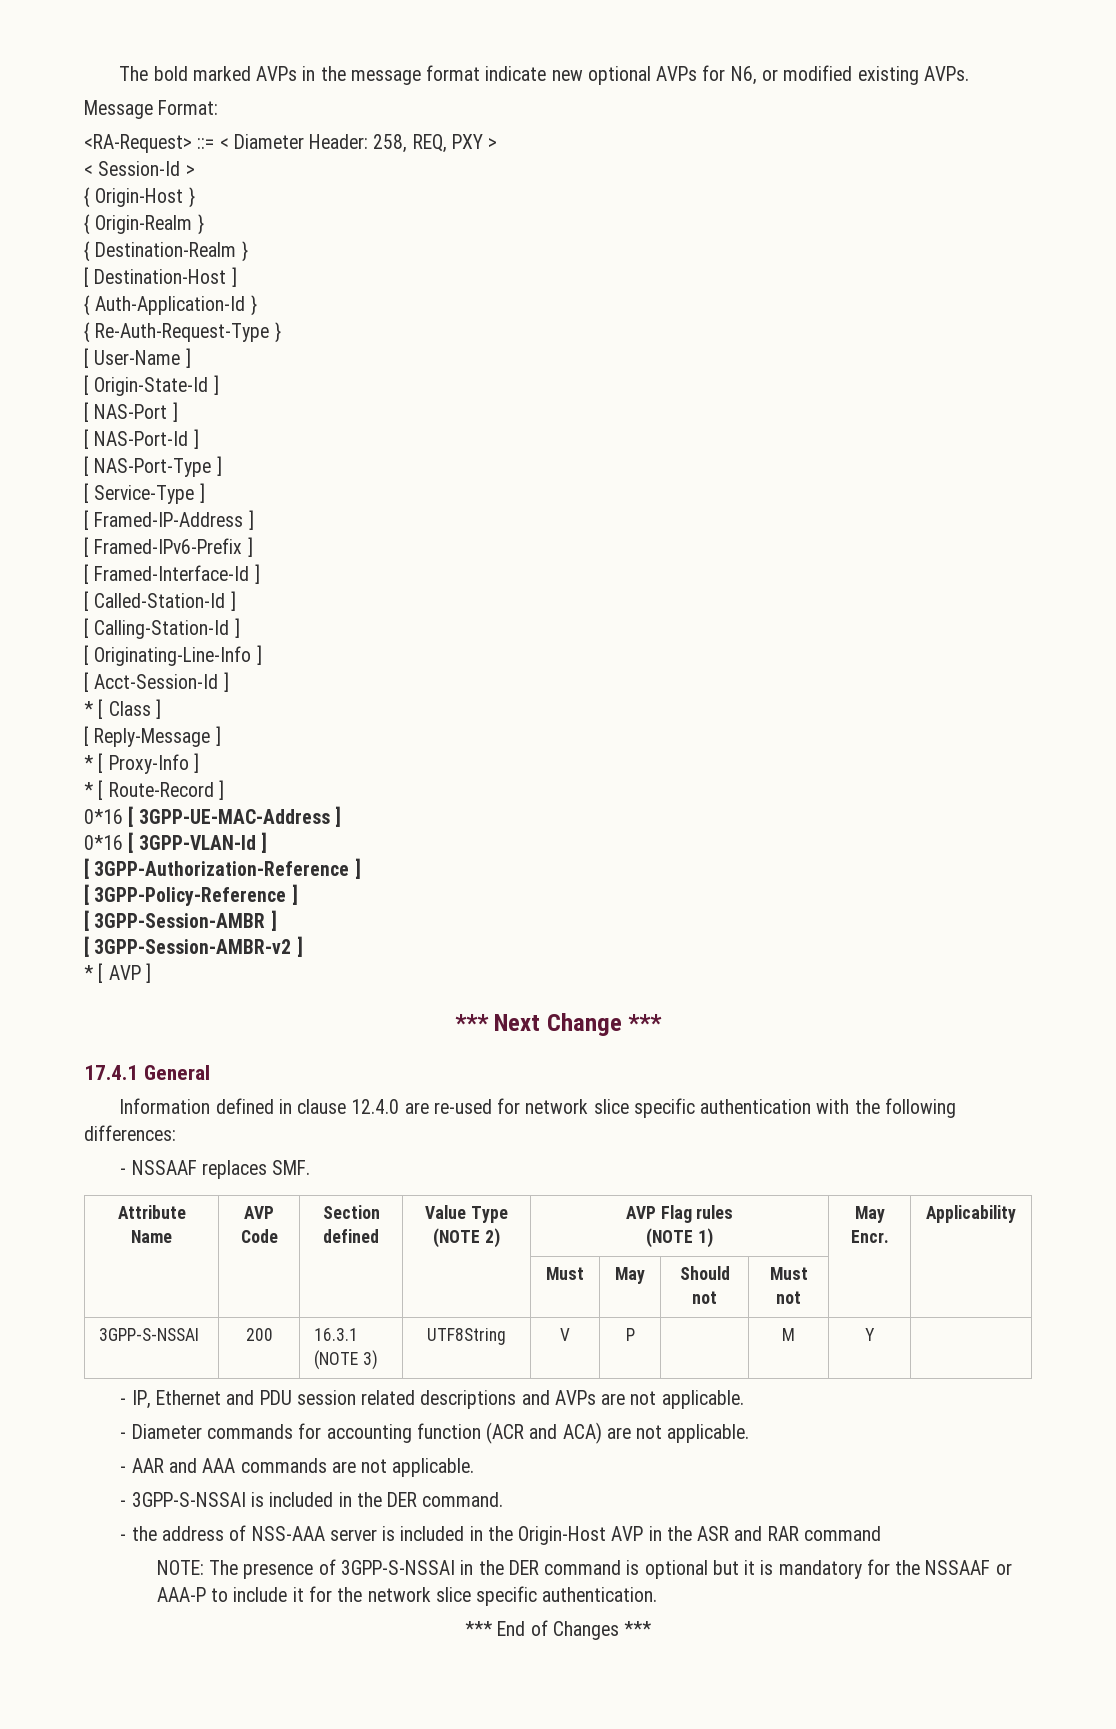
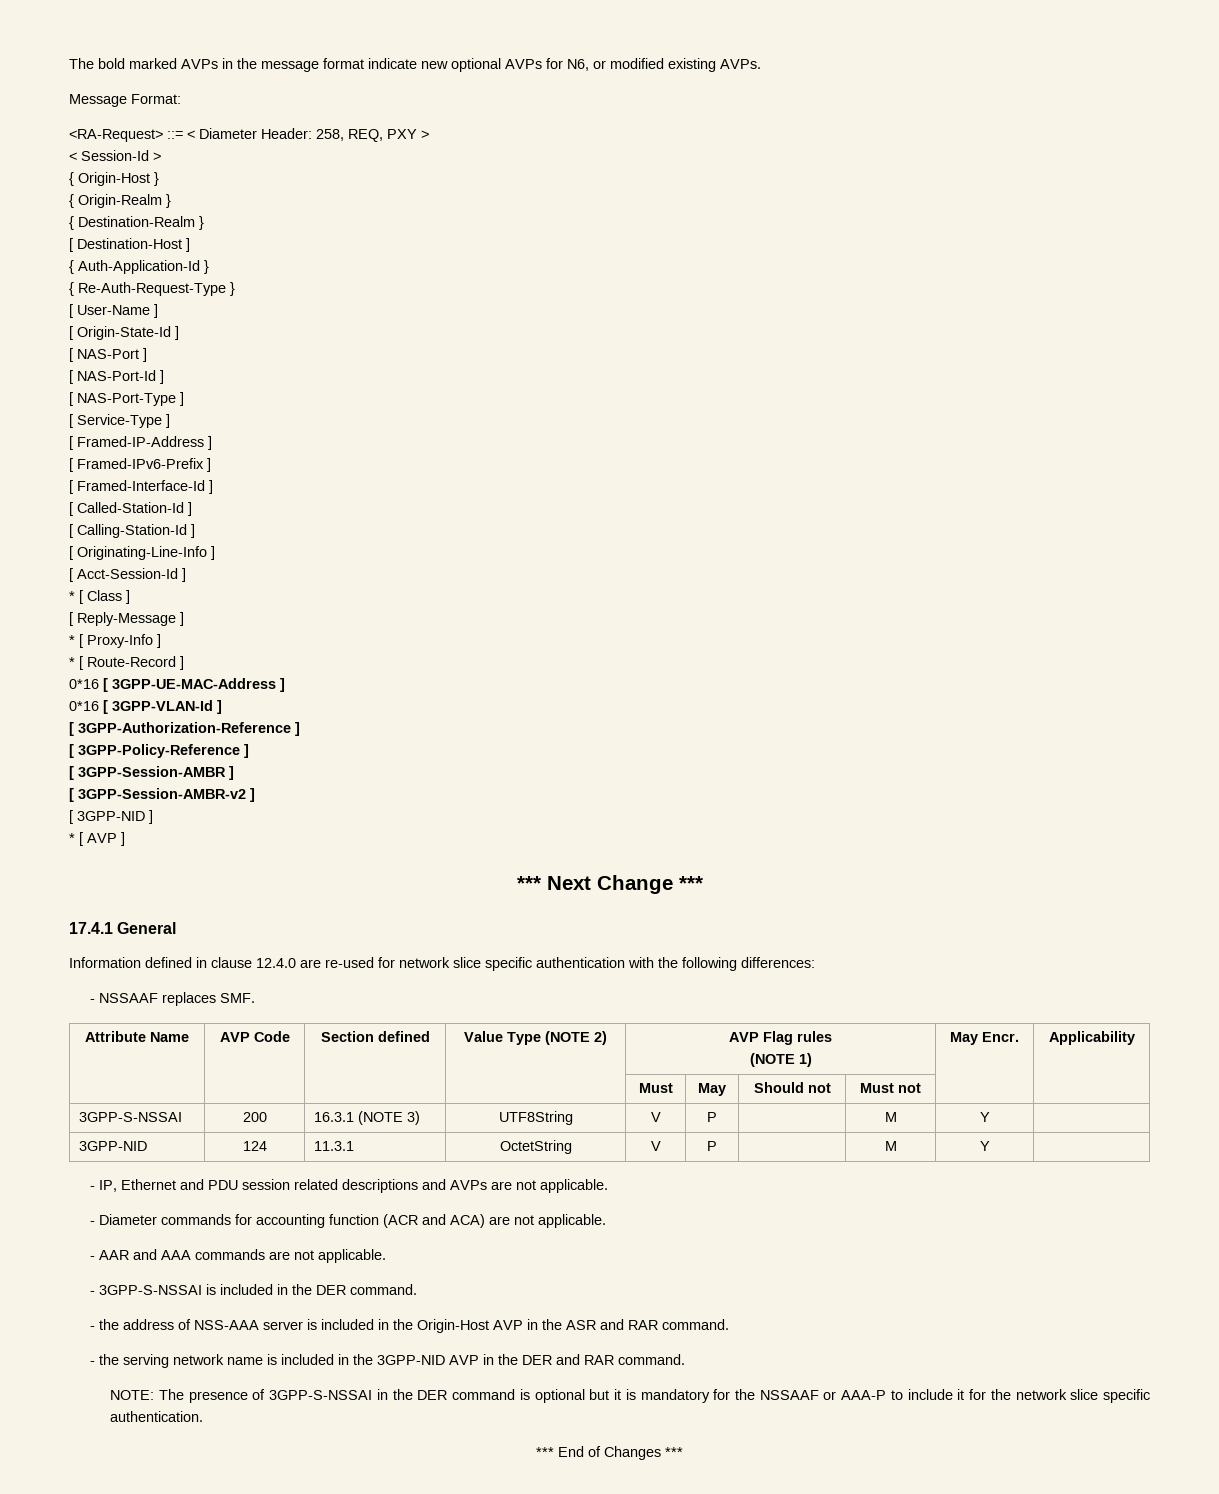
+ [ 3GPP-NID ]
+ 3GPP-NID | 124 | 11.3.1 | OctetString | V | P | | M | Y |
- - the address of NSS-AAA server is included in the Origin-Host AVP in the ASR and RAR command
+ - the address of NSS-AAA server is included in the Origin-Host AVP in the ASR and RAR command.
+ - the serving network name is included in the 3GPP-NID AVP in the DER and RAR command.

